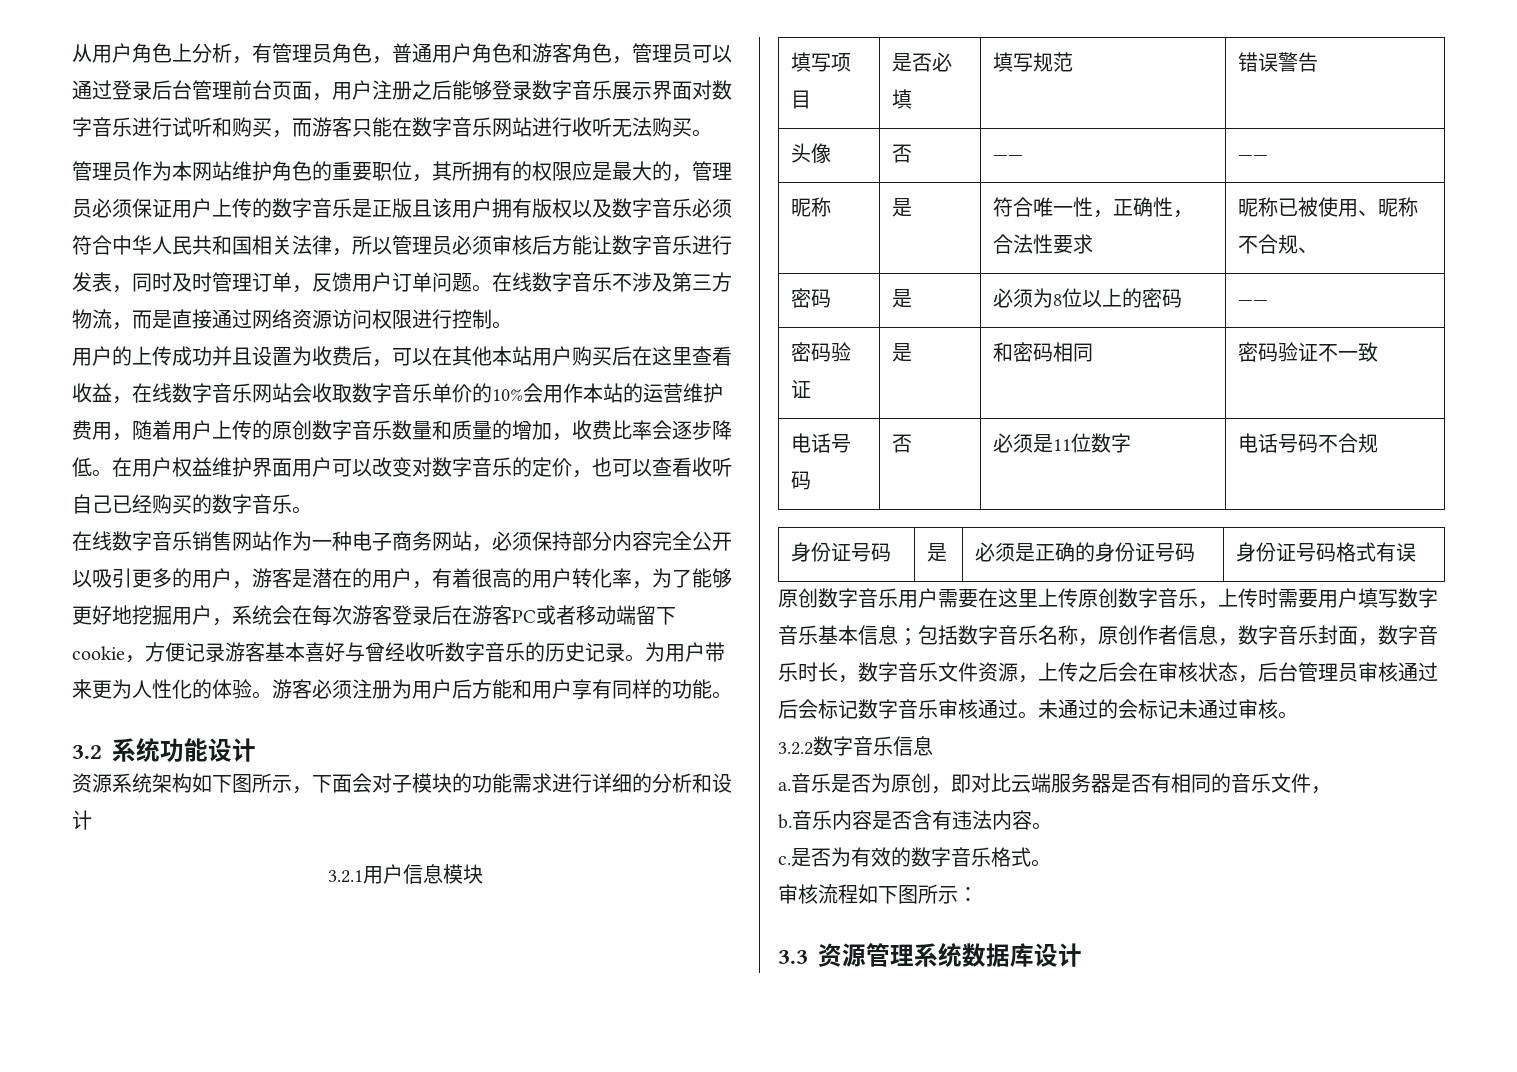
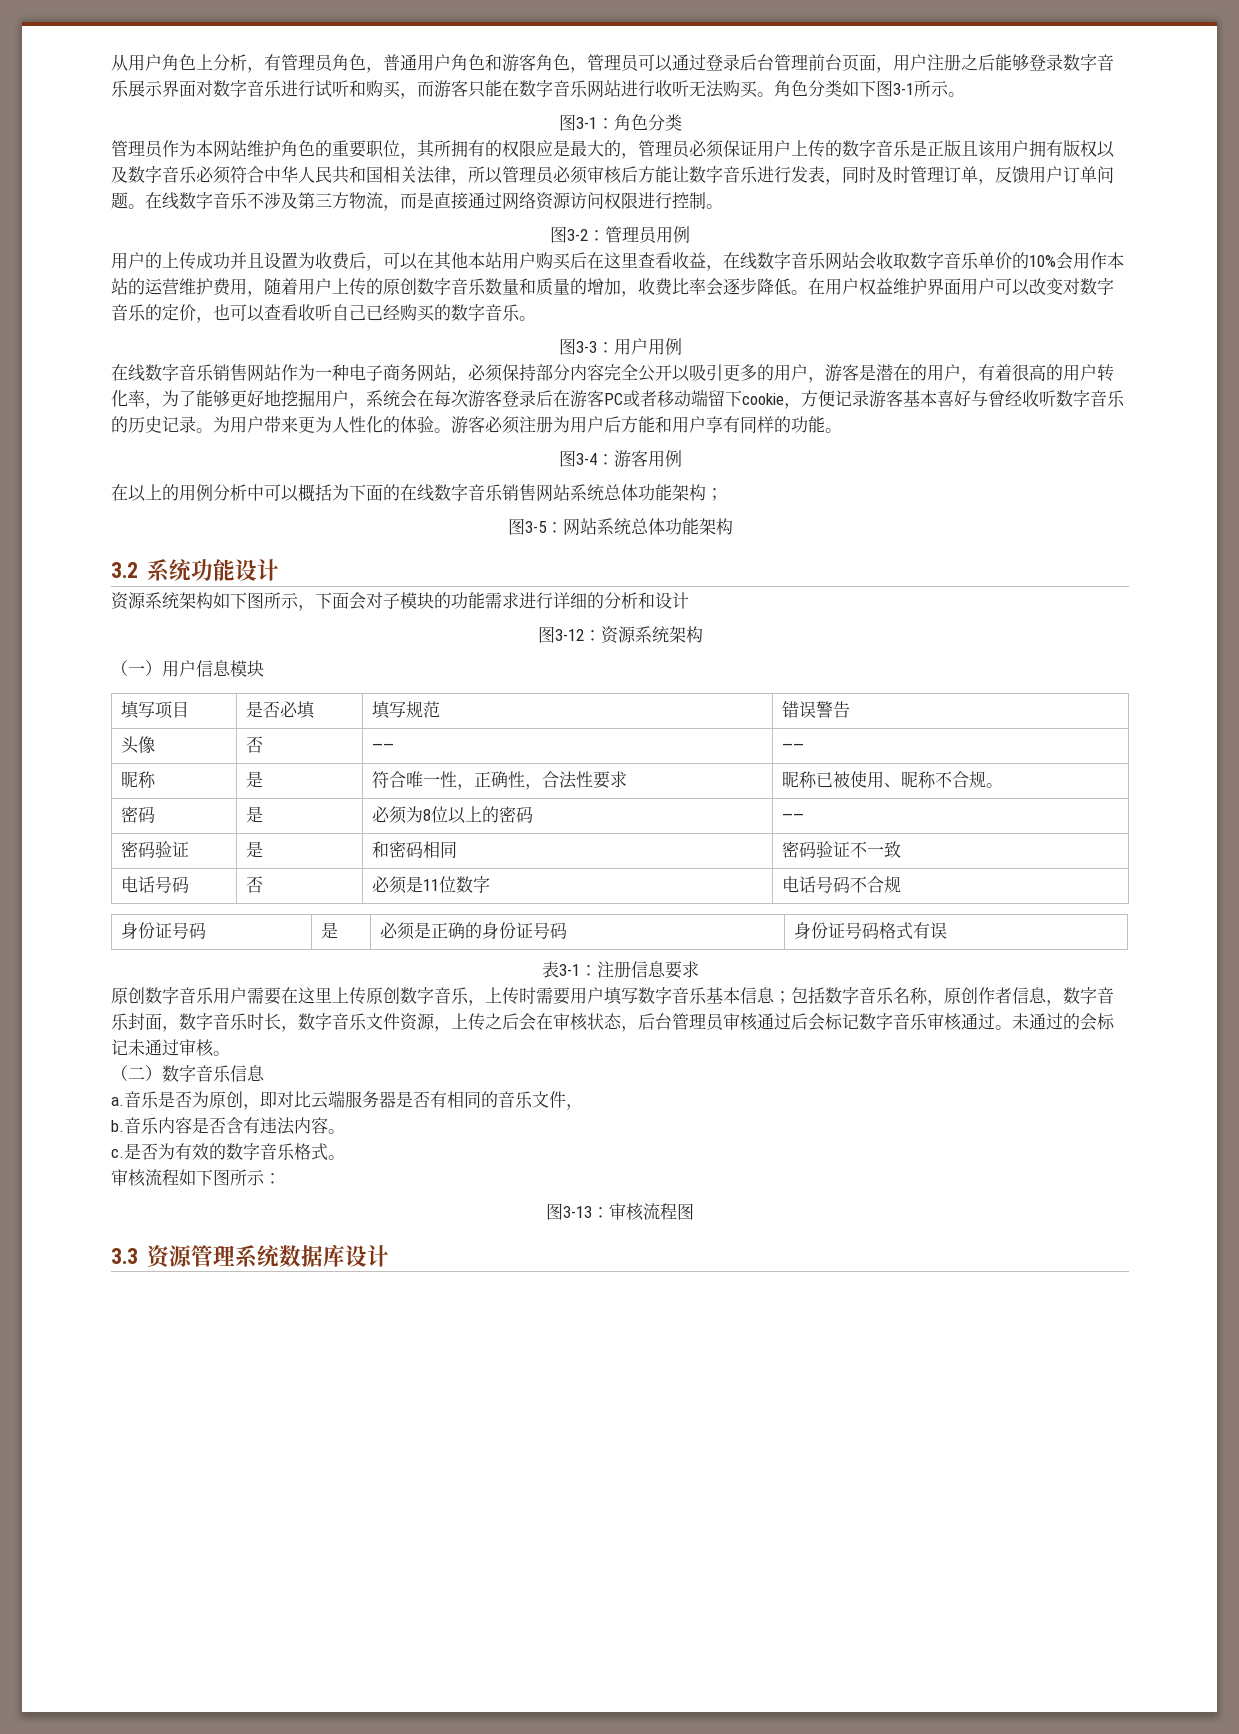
+ 角色分类如下图3-1所示。
+ 图3-1：角色分类
+ 图3-2：管理员用例
+ 图3-3：用户用例
+ 图3-4：游客用例
+ 在以上的用例分析中可以概括为下面的在线数字音乐销售网站系统总体功能架构；
+ 图3-5：网站系统总体功能架构
- 3.2.1用户信息模块
+ 图3-12：资源系统架构
+ （一）用户信息模块
- 昵称 | 是 | 符合唯一性，正确性，合法性要求 | 昵称已被使用、昵称不合规、
+ 昵称 | 是 | 符合唯一性，正确性，合法性要求 | 昵称已被使用、昵称不合规。
+ 表3-1：注册信息要求
- 3.2.2数字音乐信息
+ （二）数字音乐信息
+ 图3-13：审核流程图

